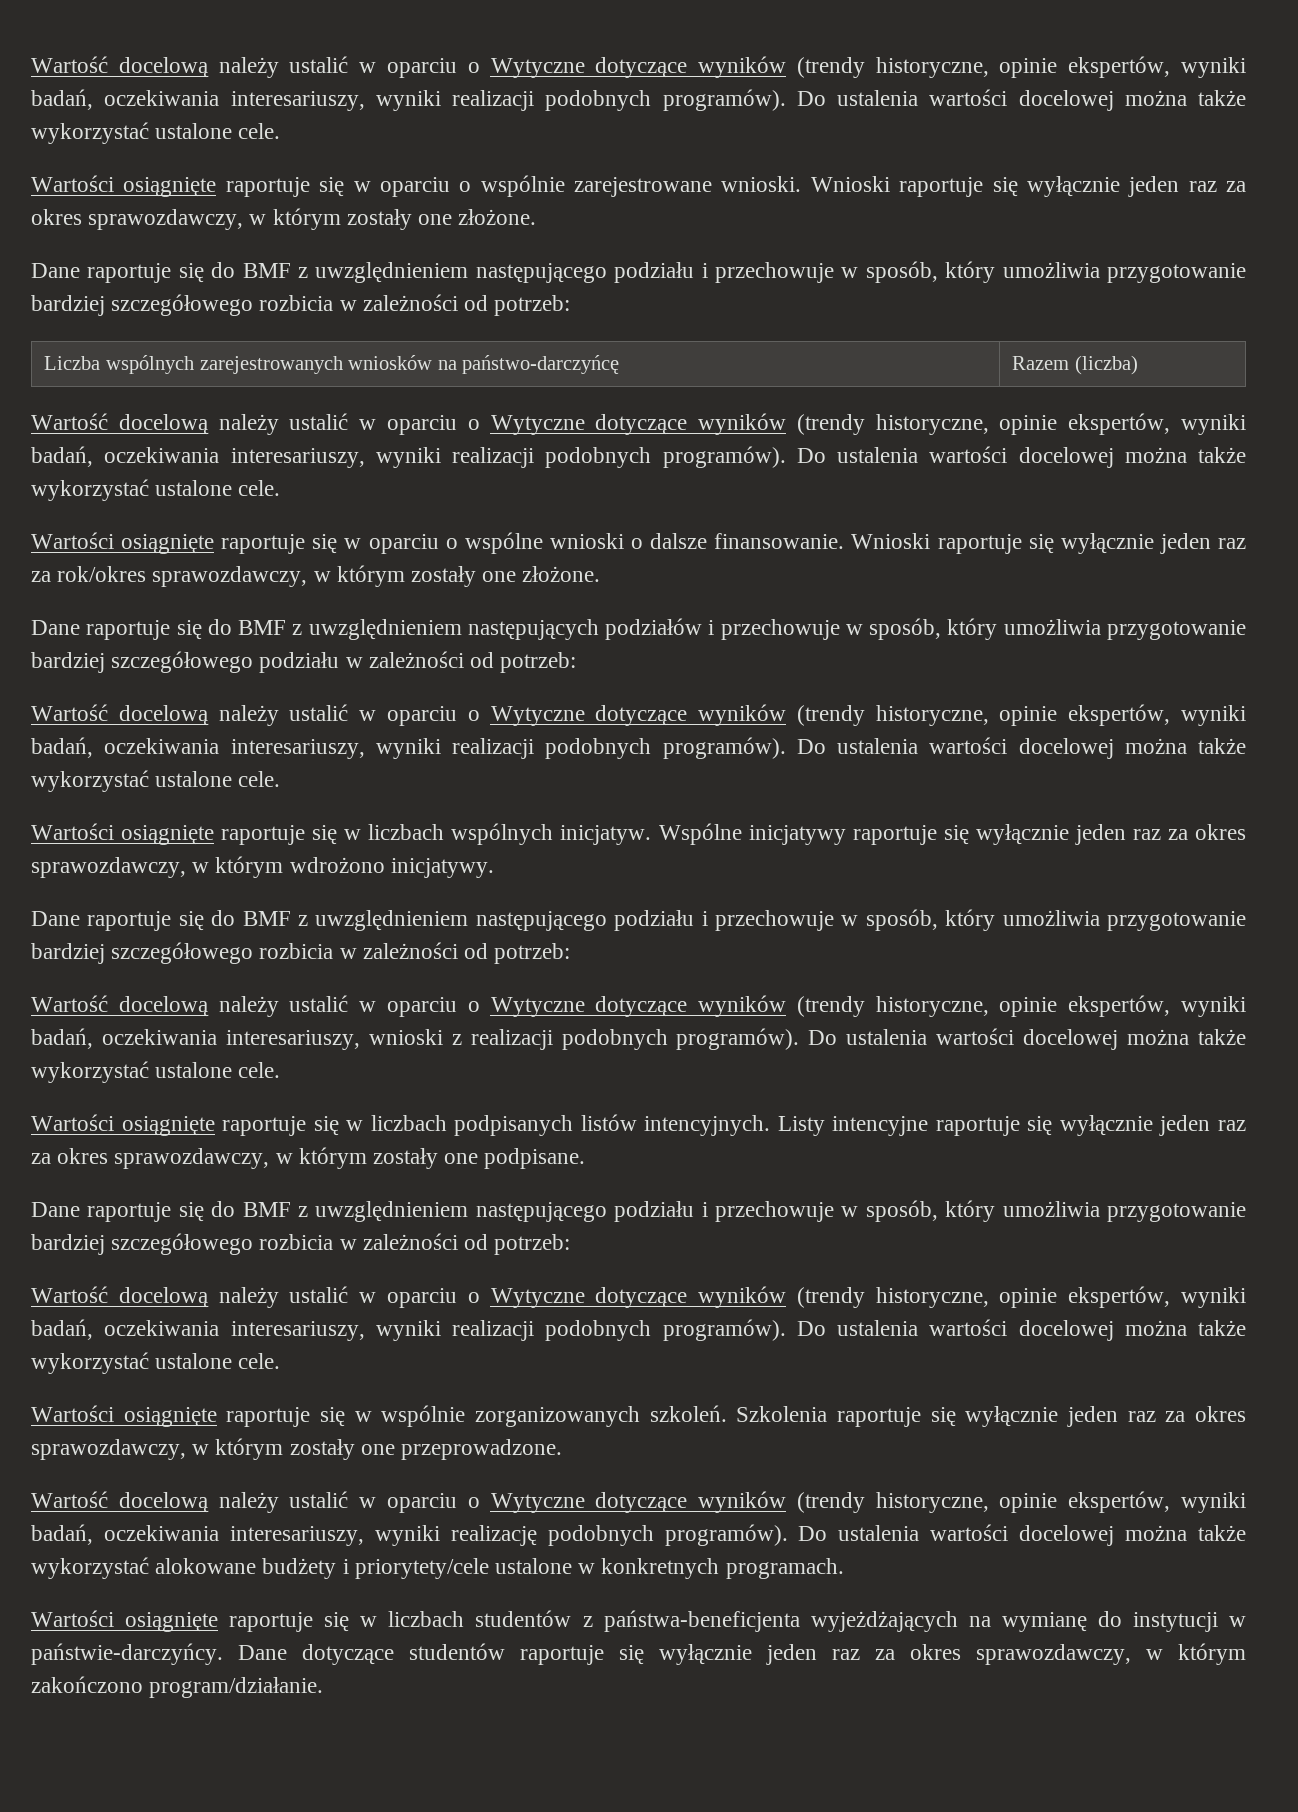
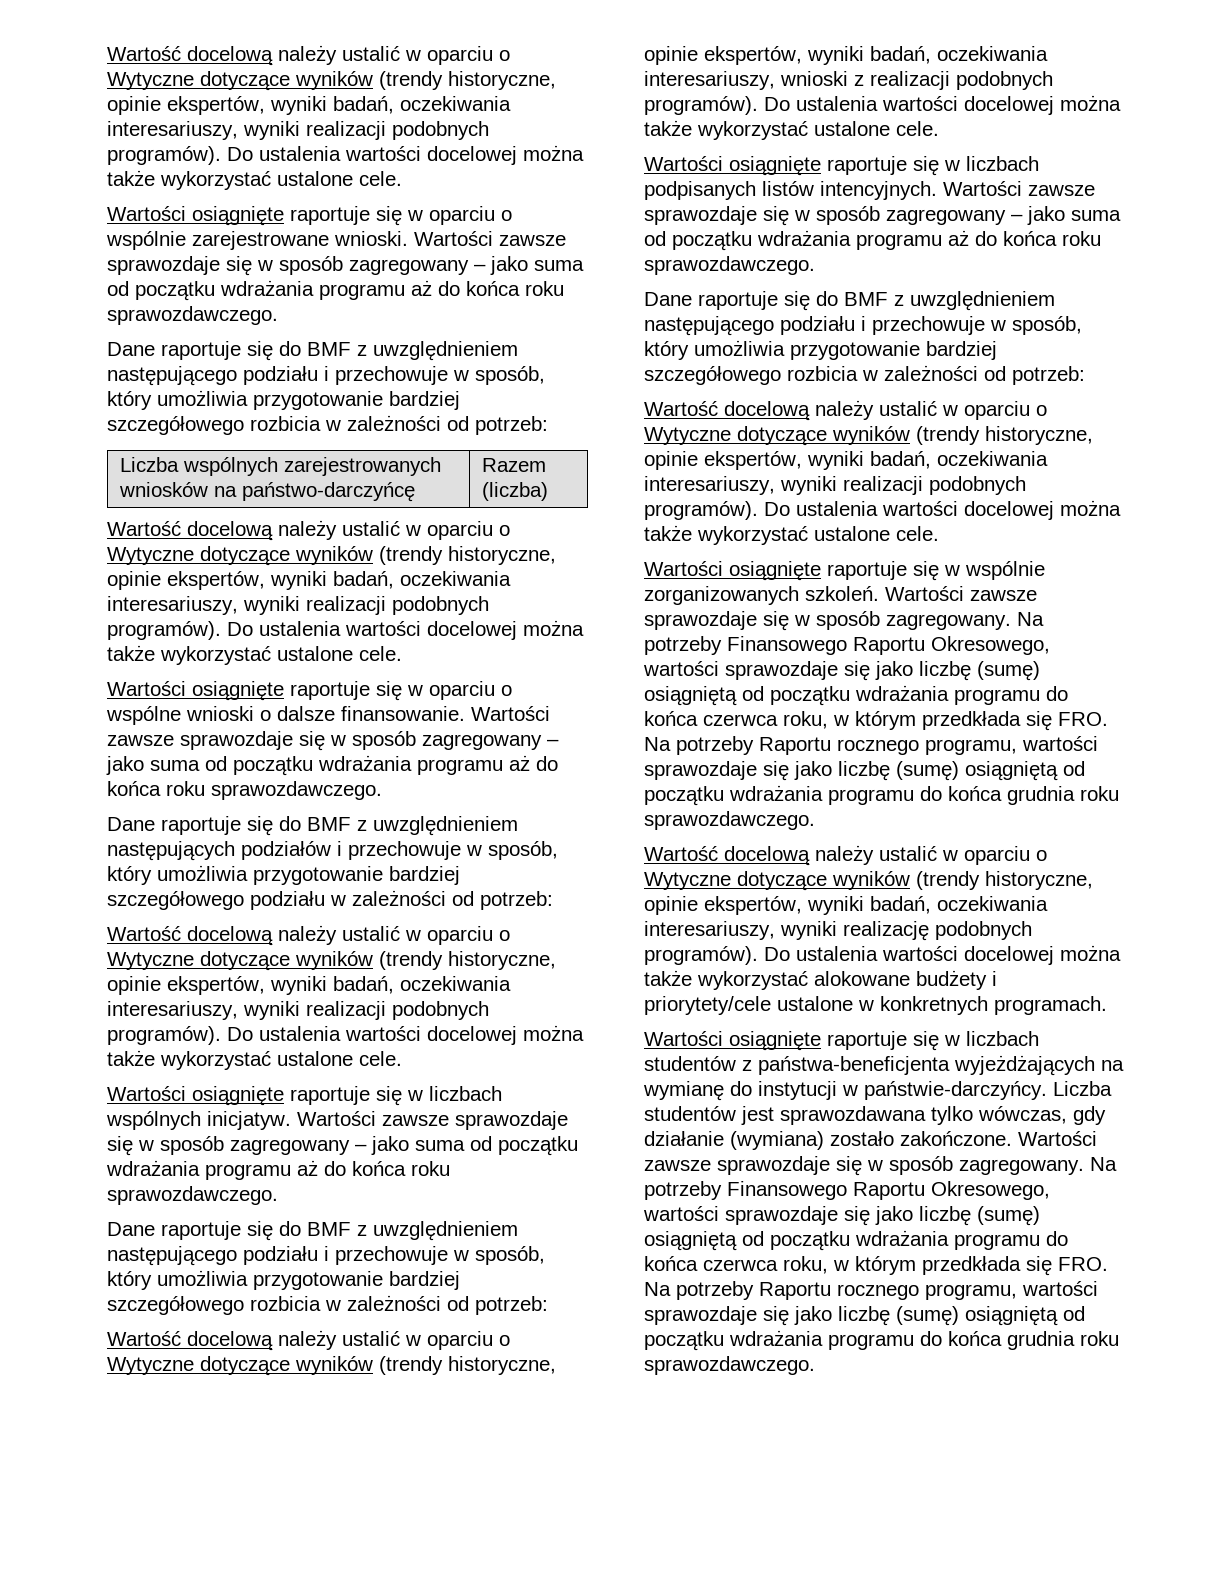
- Wartości osiągnięte raportuje się w oparciu o wspólnie zarejestrowane wnioski. Wnioski raportuje się wyłącznie jeden raz za okres sprawozdawczy, w którym zostały one złożone.
+ Wartości osiągnięte raportuje się w oparciu o wspólnie zarejestrowane wnioski. Wartości zawsze sprawozdaje się w sposób zagregowany – jako suma od początku wdrażania programu aż do końca roku sprawozdawczego.
- Wartości osiągnięte raportuje się w oparciu o wspólne wnioski o dalsze finansowanie. Wnioski raportuje się wyłącznie jeden raz za rok/okres sprawozdawczy, w którym zostały one złożone.
+ Wartości osiągnięte raportuje się w oparciu o wspólne wnioski o dalsze finansowanie. Wartości zawsze sprawozdaje się w sposób zagregowany – jako suma od początku wdrażania programu aż do końca roku sprawozdawczego.
- Wartości osiągnięte raportuje się w liczbach wspólnych inicjatyw. Wspólne inicjatywy raportuje się wyłącznie jeden raz za okres sprawozdawczy, w którym wdrożono inicjatywy.
+ Wartości osiągnięte raportuje się w liczbach wspólnych inicjatyw. Wartości zawsze sprawozdaje się w sposób zagregowany – jako suma od początku wdrażania programu aż do końca roku sprawozdawczego.
- Wartości osiągnięte raportuje się w liczbach podpisanych listów intencyjnych. Listy intencyjne raportuje się wyłącznie jeden raz za okres sprawozdawczy, w którym zostały one podpisane.
+ Wartości osiągnięte raportuje się w liczbach podpisanych listów intencyjnych. Wartości zawsze sprawozdaje się w sposób zagregowany – jako suma od początku wdrażania programu aż do końca roku sprawozdawczego.
- Wartości osiągnięte raportuje się w wspólnie zorganizowanych szkoleń. Szkolenia raportuje się wyłącznie jeden raz za okres sprawozdawczy, w którym zostały one przeprowadzone.
+ Wartości osiągnięte raportuje się w wspólnie zorganizowanych szkoleń. Wartości zawsze sprawozdaje się w sposób zagregowany. Na potrzeby Finansowego Raportu Okresowego, wartości sprawozdaje się jako liczbę (sumę) osiągniętą od początku wdrażania programu do końca czerwca roku, w którym przedkłada się FRO. Na potrzeby Raportu rocznego programu, wartości sprawozdaje się jako liczbę (sumę) osiągniętą od początku wdrażania programu do końca grudnia roku sprawozdawczego.
- Dane dotyczące studentów raportuje się wyłącznie jeden raz za okres sprawozdawczy, w którym zakończono program/działanie.
+ Liczba studentów jest sprawozdawana tylko wówczas, gdy działanie (wymiana) zostało zakończone. Wartości zawsze sprawozdaje się w sposób zagregowany. Na potrzeby Finansowego Raportu Okresowego, wartości sprawozdaje się jako liczbę (sumę) osiągniętą od początku wdrażania programu do końca czerwca roku, w którym przedkłada się FRO. Na potrzeby Raportu rocznego programu, wartości sprawozdaje się jako liczbę (sumę) osiągniętą od początku wdrażania programu do końca grudnia roku sprawozdawczego.

